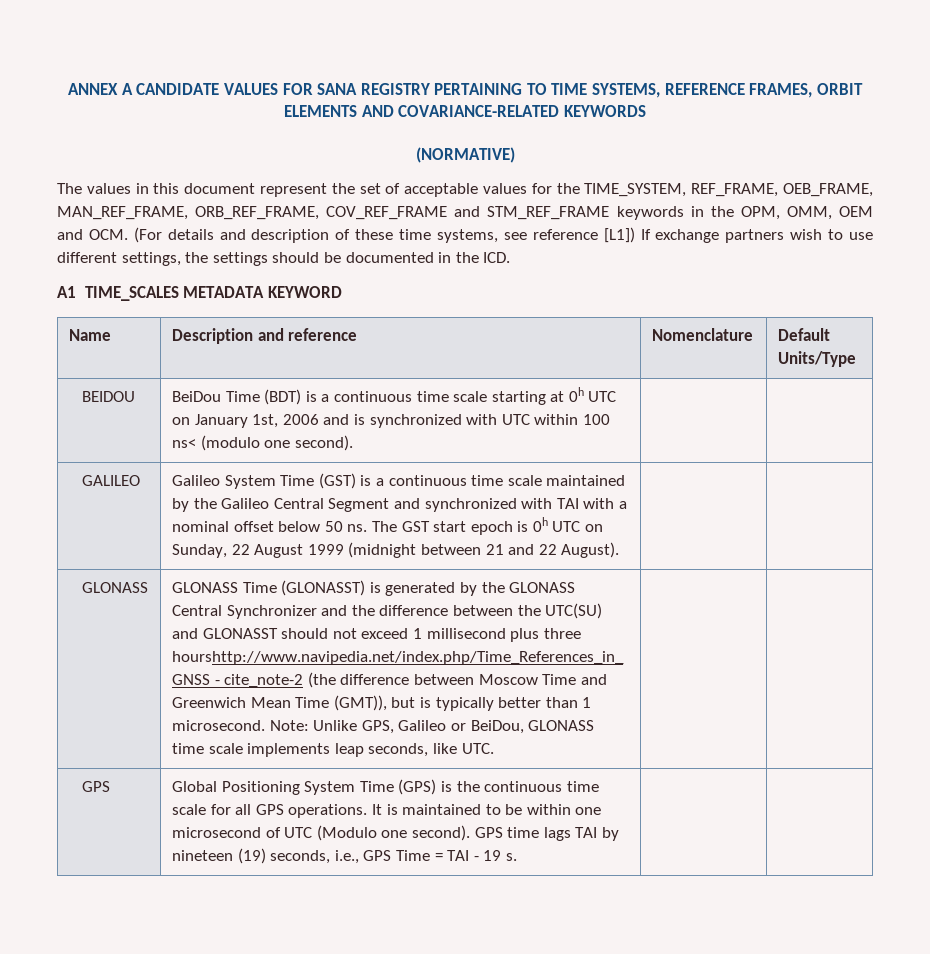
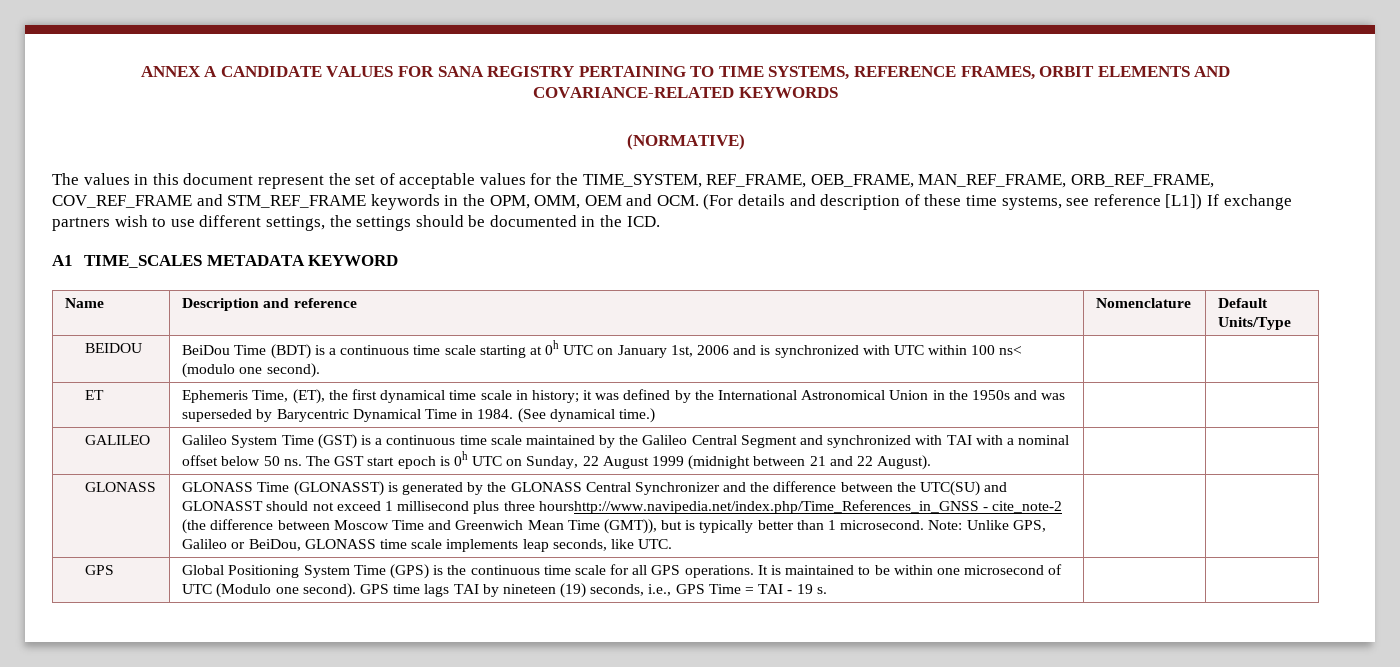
+ ET | Ephemeris Time, (ET), the first dynamical time scale in history; it was defined by the International Astronomical Union in the 1950s and was superseded by Barycentric Dynamical Time in 1984. (See dynamical time.) | |

